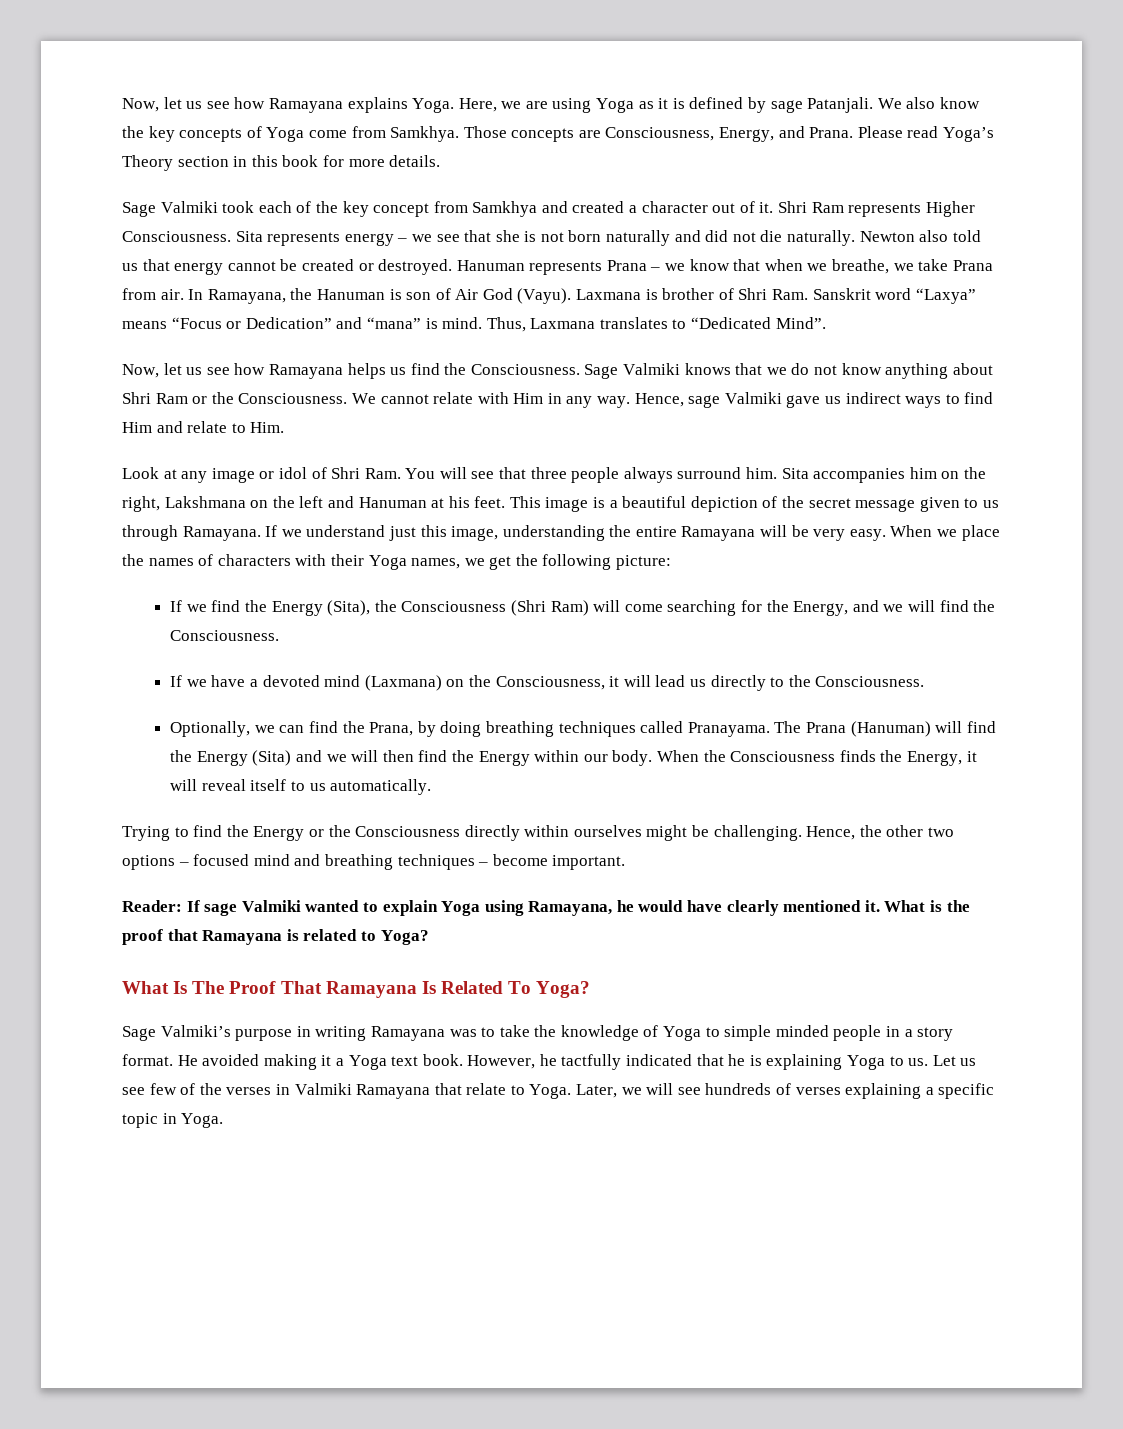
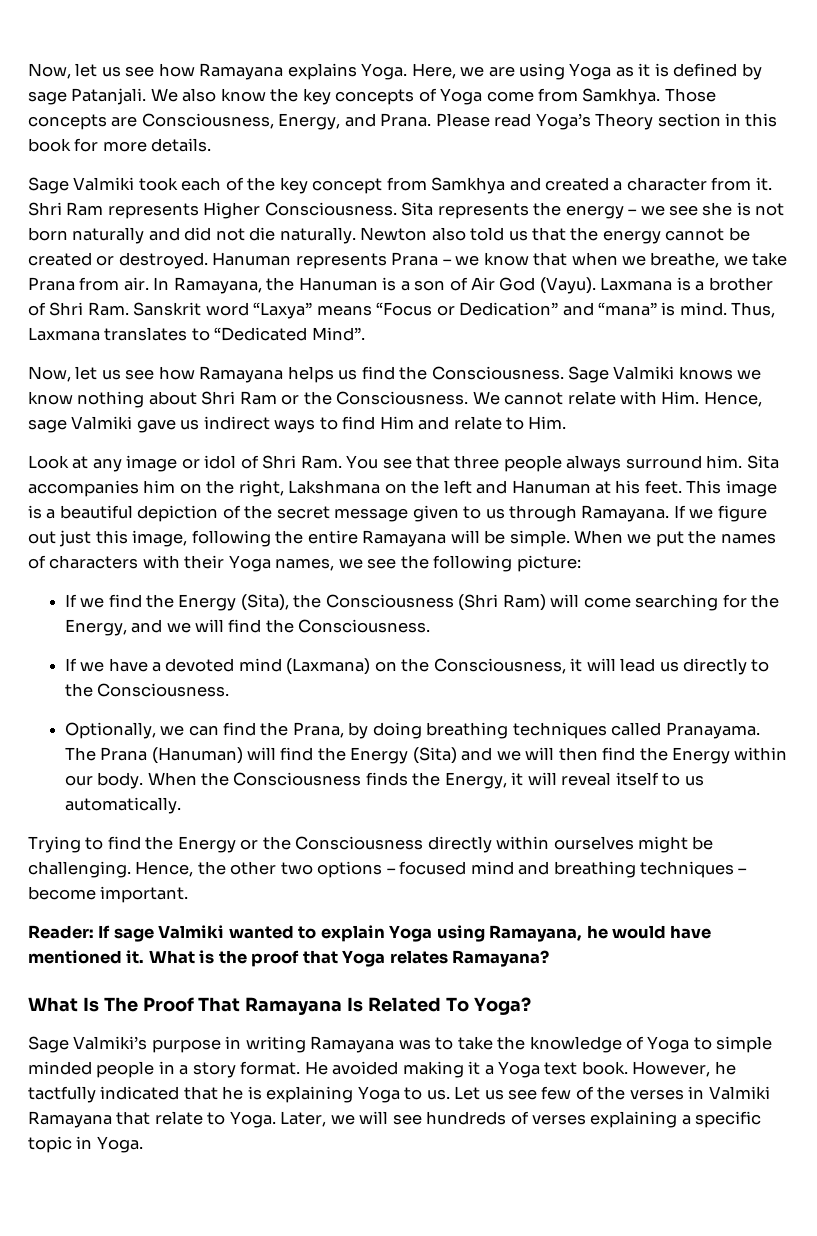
- Sage Valmiki took each of the key concept from Samkhya and created a character out of it.
+ Sage Valmiki took each of the key concept from Samkhya and created a character from it.
- Sita represents energy – we see that she is not born naturally and did not die naturally.
+ Sita represents the energy – we see she is not born naturally and did not die naturally.
- Newton also told us that energy cannot be created or destroyed.
+ Newton also told us that the energy cannot be created or destroyed.
- In Ramayana, the Hanuman is son of Air God (Vayu).
+ In Ramayana, the Hanuman is a son of Air God (Vayu).
- Laxmana is brother of Shri Ram. Sanskrit word “Laxya” means “Focus or Dedication” and “mana” is mind.
+ Laxmana is a brother of Shri Ram. Sanskrit word “Laxya” means “Focus or Dedication” and “mana” is mind.
- Sage Valmiki knows that we do not know anything about Shri Ram or the Consciousness.
+ Sage Valmiki knows we know nothing about Shri Ram or the Consciousness.
- We cannot relate with Him in any way. Hence, sage Valmiki gave us indirect ways to find Him and relate to Him.
+ We cannot relate with Him. Hence, sage Valmiki gave us indirect ways to find Him and relate to Him.
- Look at any image or idol of Shri Ram. You will see that three people always surround him.
+ Look at any image or idol of Shri Ram. You see that three people always surround him.
- If we understand just this image, understanding the entire Ramayana will be very easy.
+ If we figure out just this image, following the entire Ramayana will be simple.
- When we place the names of characters with their Yoga names, we get the following picture:
+ When we put the names of characters with their Yoga names, we see the following picture:
- Reader: If sage Valmiki wanted to explain Yoga using Ramayana, he would have clearly mentioned it.
+ Reader: If sage Valmiki wanted to explain Yoga using Ramayana, he would have mentioned it.
- What is the proof that Ramayana is related to Yoga?
+ What is the proof that Yoga relates Ramayana?

